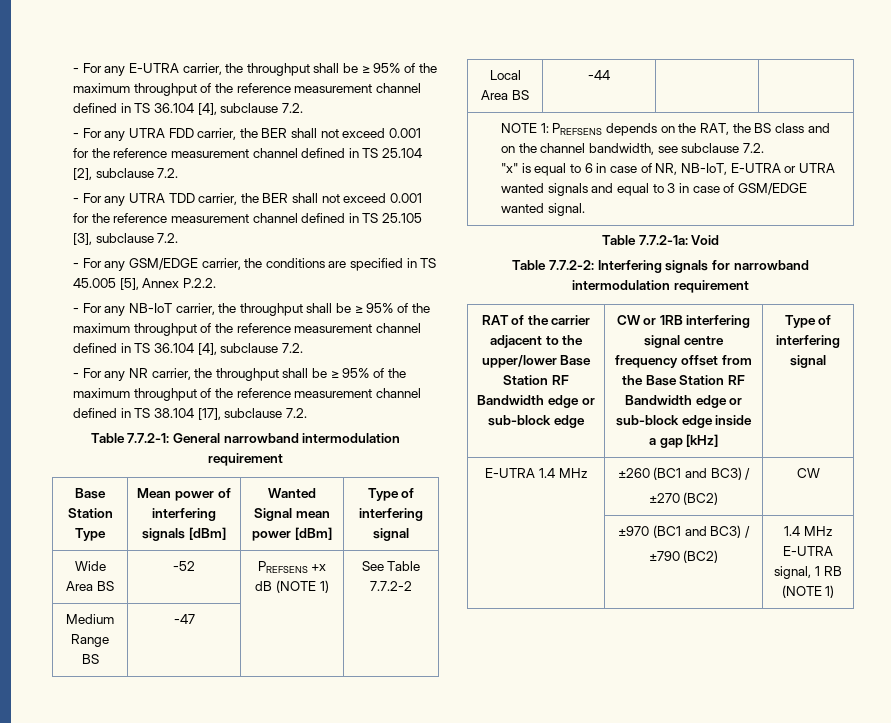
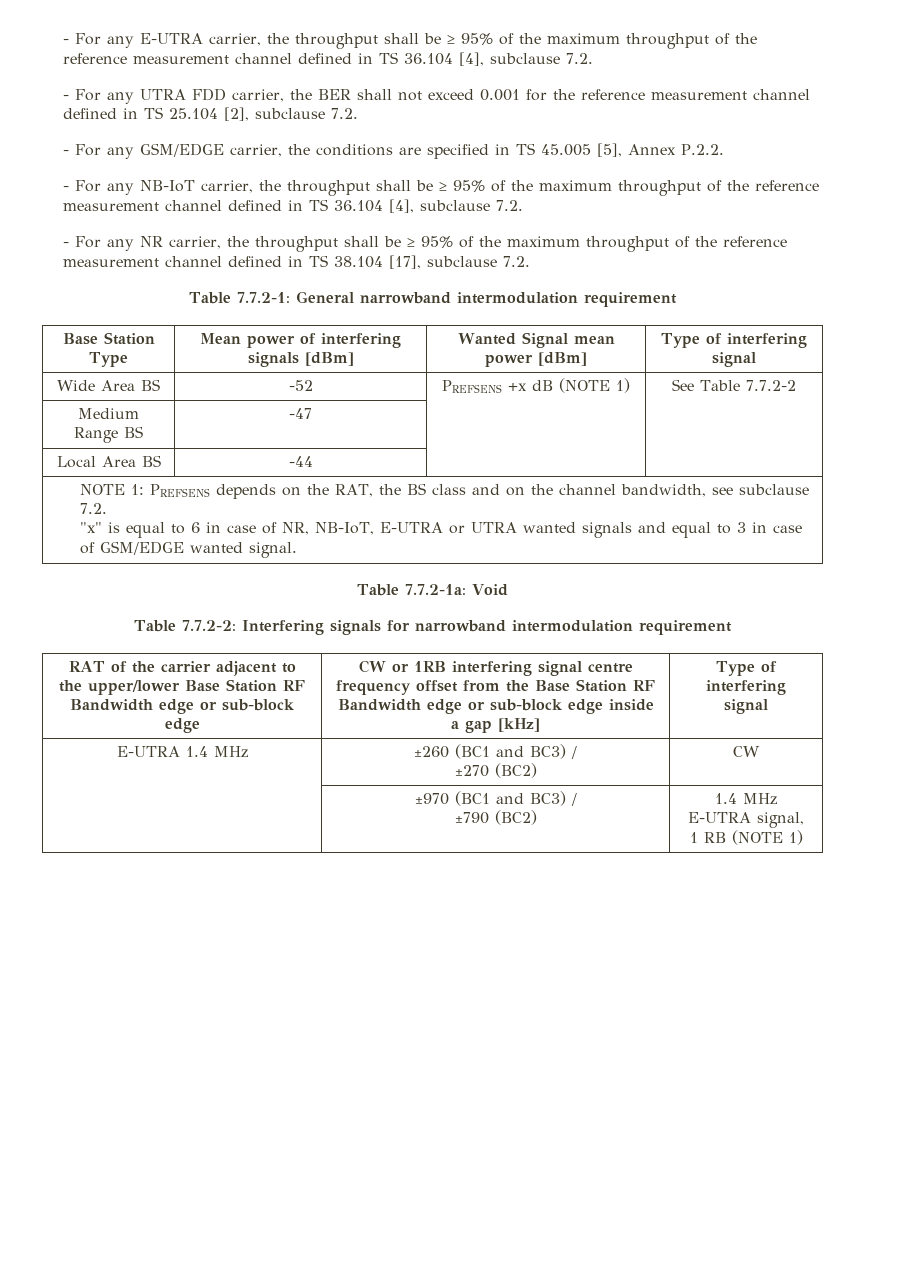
- - For any UTRA TDD carrier, the BER shall not exceed 0.001 for the reference measurement channel defined in TS 25.105 [3], subclause 7.2.

